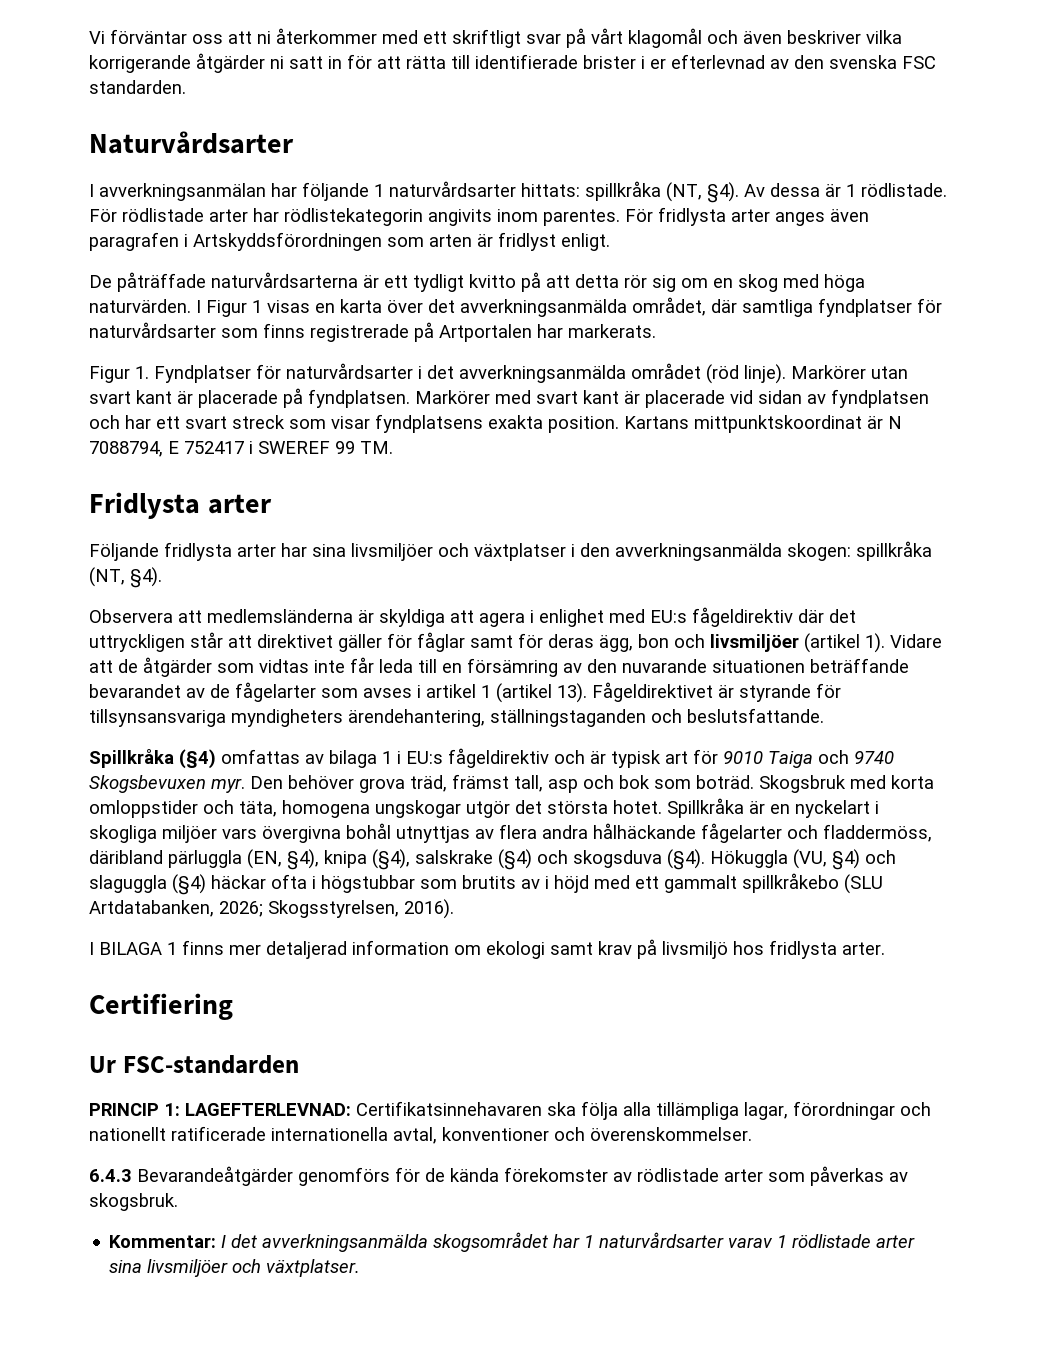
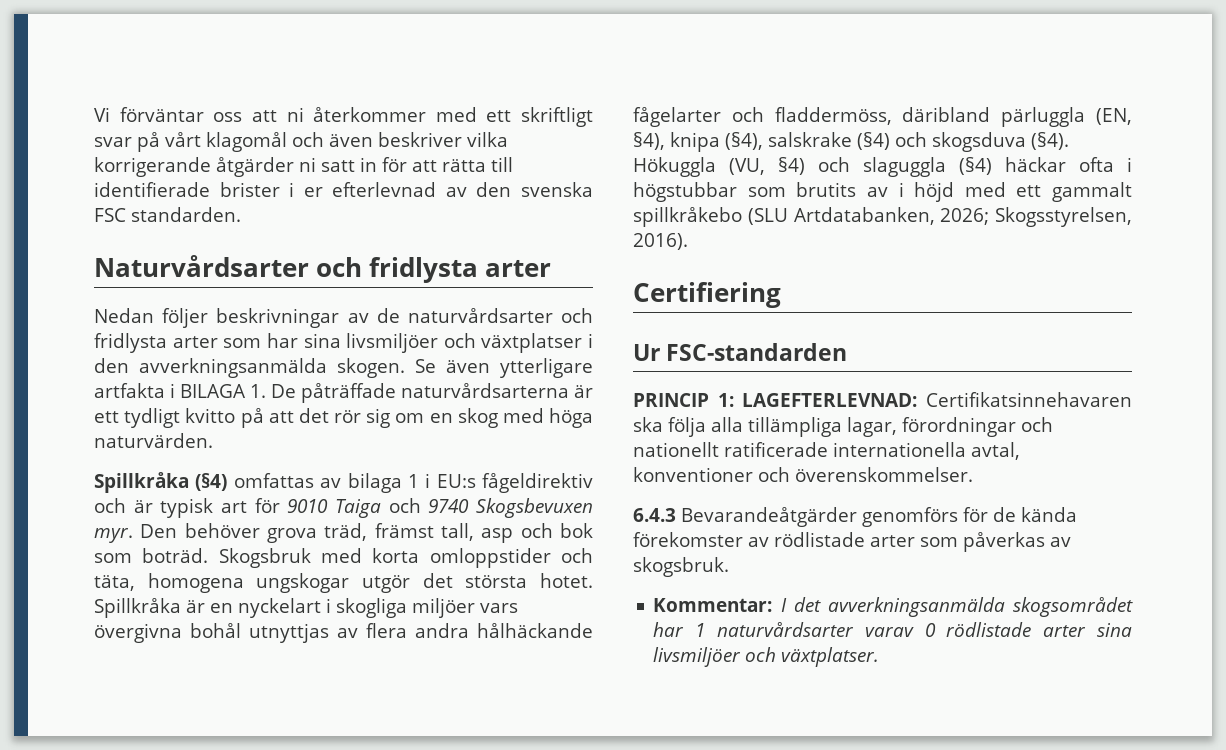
- Naturvårdsarter
- I avverkningsanmälan har följande 1 naturvårdsarter hittats: spillkråka (NT, §4). Av dessa är 1 rödlistade. För rödlistade arter har rödlistekategorin angivits inom parentes. För fridlysta arter anges även paragrafen i Artskyddsförordningen som arten är fridlyst enligt.
- De påträffade naturvårdsarterna är ett tydligt kvitto på att detta rör sig om en skog med höga naturvärden. I Figur 1 visas en karta över det avverkningsanmälda området, där samtliga fyndplatser för naturvårdsarter som finns registrerade på Artportalen har markerats.
- Figur 1. Fyndplatser för naturvårdsarter i det avverkningsanmälda området (röd linje). Markörer utan svart kant är placerade på fyndplatsen. Markörer med svart kant är placerade vid sidan av fyndplatsen och har ett svart streck som visar fyndplatsens exakta position. Kartans mittpunktskoordinat är N 7088794, E 752417 i SWEREF 99 TM.
- Fridlysta arter
- Följande fridlysta arter har sina livsmiljöer och växtplatser i den avverkningsanmälda skogen: spillkråka (NT, §4).
- Observera att medlemsländerna är skyldiga att agera i enlighet med EU:s fågeldirektiv där det uttryckligen står att direktivet gäller för fåglar samt för deras ägg, bon och livsmiljöer (artikel 1). Vidare att de åtgärder som vidtas inte får leda till en försämring av den nuvarande situationen beträffande bevarandet av de fågelarter som avses i artikel 1 (artikel 13). Fågeldirektivet är styrande för tillsynsansvariga myndigheters ärendehantering, ställningstaganden och beslutsfattande.
+ Naturvårdsarter och fridlysta arter
+ Nedan följer beskrivningar av de naturvårdsarter och fridlysta arter som har sina livsmiljöer och växtplatser i den avverkningsanmälda skogen. Se även ytterligare artfakta i BILAGA 1. De påträffade naturvårdsarterna är ett tydligt kvitto på att det rör sig om en skog med höga naturvärden.
- I BILAGA 1 finns mer detaljerad information om ekologi samt krav på livsmiljö hos fridlysta arter.
- Kommentar: I det avverkningsanmälda skogsområdet har 1 naturvårdsarter varav 1 rödlistade arter sina livsmiljöer och växtplatser.
+ Kommentar: I det avverkningsanmälda skogsområdet har 1 naturvårdsarter varav 0 rödlistade arter sina livsmiljöer och växtplatser.

